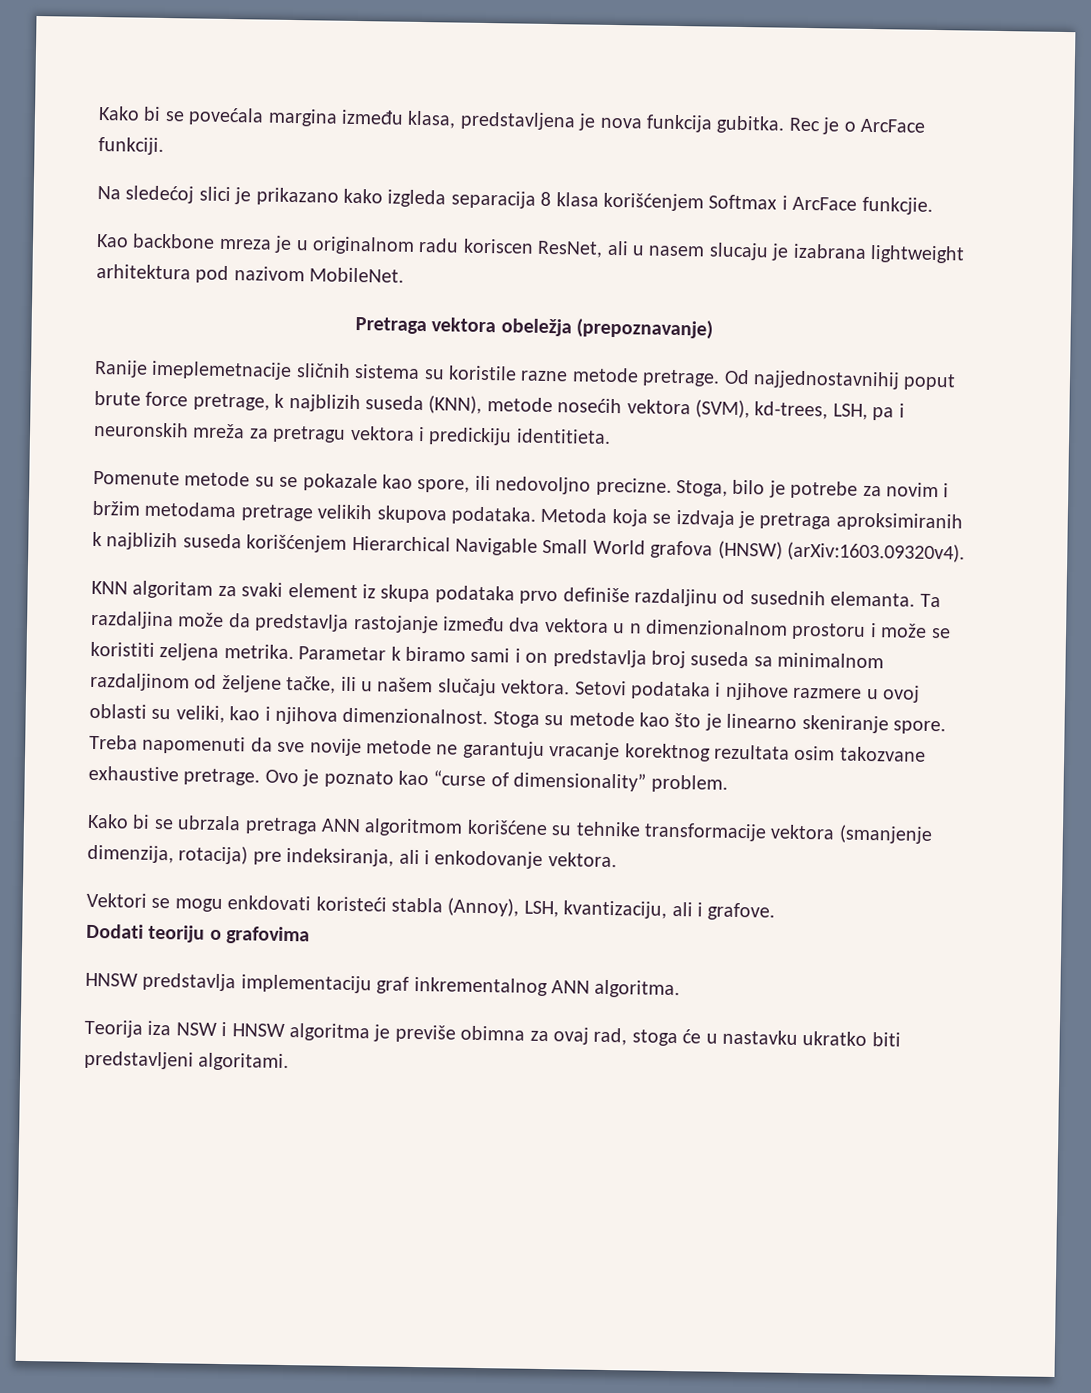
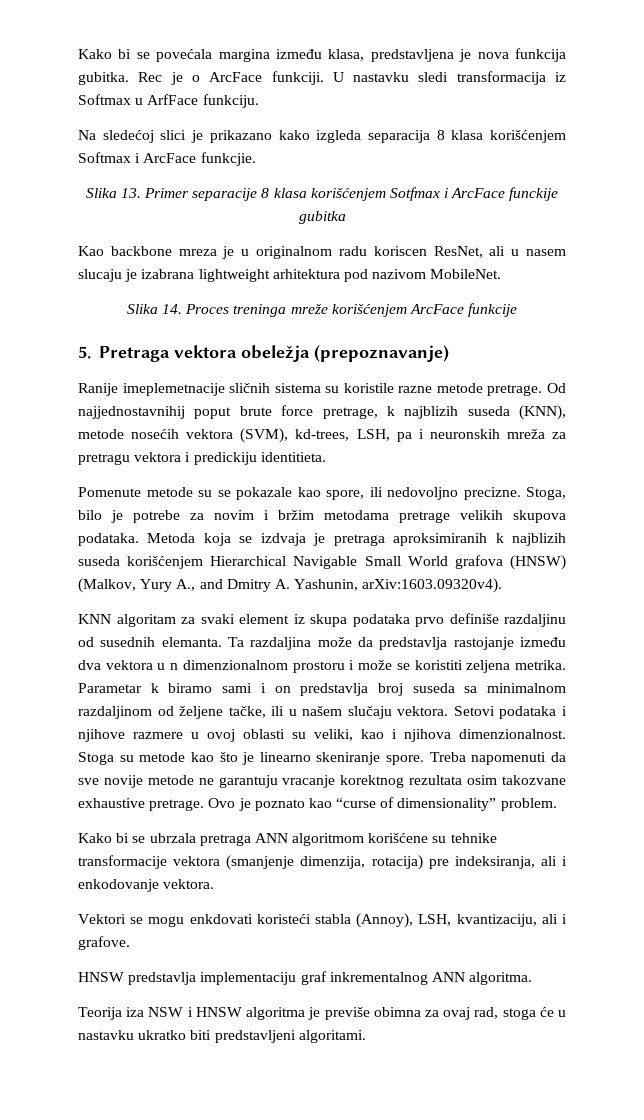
+ U nastavku sledi transformacija iz Softmax u ArfFace funkciju.
+ Slika 13. Primer separacije 8 klasa korišćenjem Sotfmax i ArcFace funckije gubitka
- Pretraga vektora obeležja (prepoznavanje)
+ Slika 14. Proces treninga mreže korišćenjem ArcFace funkcije
+ 5. Pretraga vektora obeležja (prepoznavanje)
- Metoda koja se izdvaja je pretraga aproksimiranih k najblizih suseda korišćenjem Hierarchical Navigable Small World grafova (HNSW) (arXiv:1603.09320v4).
+ Metoda koja se izdvaja je pretraga aproksimiranih k najblizih suseda korišćenjem Hierarchical Navigable Small World grafova (HNSW) (Malkov, Yury A., and Dmitry A. Yashunin, arXiv:1603.09320v4).
- Dodati teoriju o grafovima

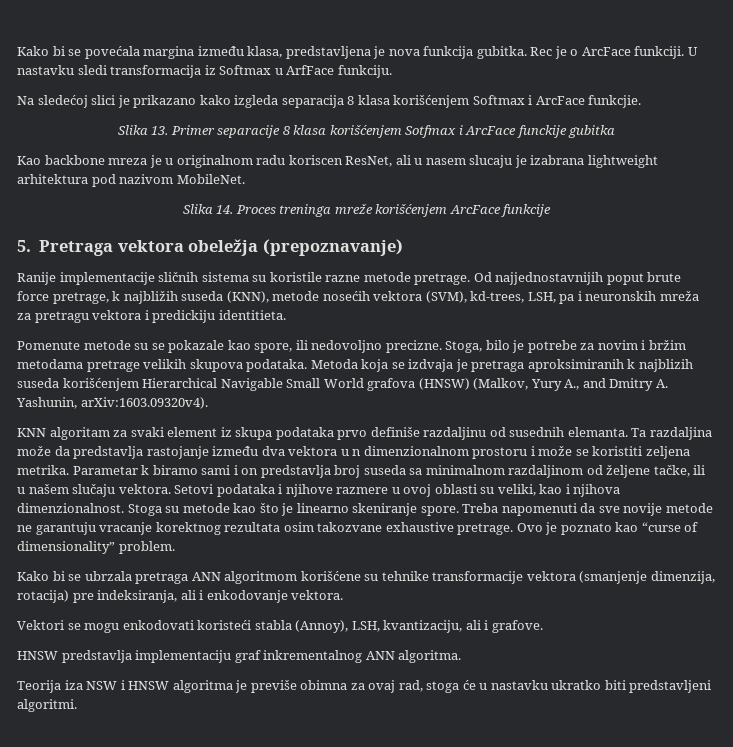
- Ranije imeplemetnacije sličnih sistema su koristile razne metode pretrage.
+ Ranije implementacije sličnih sistema su koristile razne metode pretrage.
- Od najjednostavnihij poput brute force pretrage, k najblizih suseda (KNN), metode nosećih vektora (SVM), kd-trees, LSH, pa i neuronskih mreža za pretragu vektora i predickiju identitieta.
+ Od najjednostavnijih poput brute force pretrage, k najbližih suseda (KNN), metode nosećih vektora (SVM), kd-trees, LSH, pa i neuronskih mreža za pretragu vektora i predickiju identitieta.
- Vektori se mogu enkdovati koristeći stabla (Annoy), LSH, kvantizaciju, ali i grafove.
+ Vektori se mogu enkodovati koristeći stabla (Annoy), LSH, kvantizaciju, ali i grafove.
- Teorija iza NSW i HNSW algoritma je previše obimna za ovaj rad, stoga će u nastavku ukratko biti predstavljeni algoritami.
+ Teorija iza NSW i HNSW algoritma je previše obimna za ovaj rad, stoga će u nastavku ukratko biti predstavljeni algoritmi.

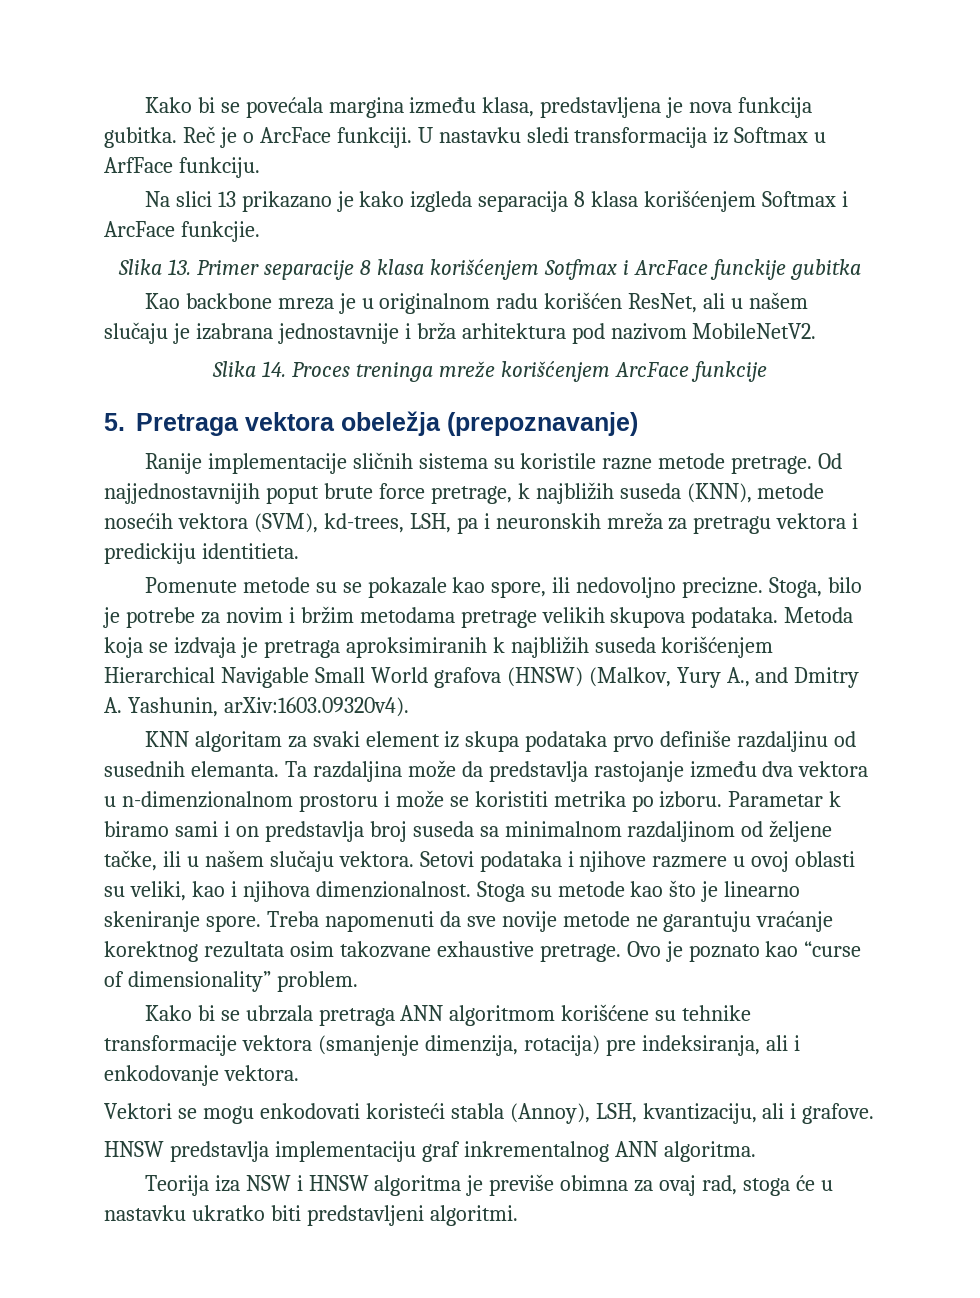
- Rec je o ArcFace funkciji.
+ Reč je o ArcFace funkciji.
- Na sledećoj slici je prikazano kako izgleda separacija 8 klasa korišćenjem Softmax i ArcFace funkcjie.
+ Na slici 13 prikazano je kako izgleda separacija 8 klasa korišćenjem Softmax i ArcFace funkcjie.
- Kao backbone mreza je u originalnom radu koriscen ResNet, ali u nasem slucaju je izabrana lightweight arhitektura pod nazivom MobileNet.
+ Kao backbone mreza je u originalnom radu korišćen ResNet, ali u našem slučaju je izabrana jednostavnije i brža arhitektura pod nazivom MobileNetV2.
- Metoda koja se izdvaja je pretraga aproksimiranih k najblizih suseda korišćenjem Hierarchical Navigable Small World grafova (HNSW) (Malkov, Yury A., and Dmitry A. Yashunin, arXiv:1603.09320v4).
+ Metoda koja se izdvaja je pretraga aproksimiranih k najbližih suseda korišćenjem Hierarchical Navigable Small World grafova (HNSW) (Malkov, Yury A., and Dmitry A. Yashunin, arXiv:1603.09320v4).
- Ta razdaljina može da predstavlja rastojanje između dva vektora u n dimenzionalnom prostoru i može se koristiti zeljena metrika.
+ Ta razdaljina može da predstavlja rastojanje između dva vektora u n-dimenzionalnom prostoru i može se koristiti metrika po izboru.
- Treba napomenuti da sve novije metode ne garantuju vracanje korektnog rezultata osim takozvane exhaustive pretrage.
+ Treba napomenuti da sve novije metode ne garantuju vraćanje korektnog rezultata osim takozvane exhaustive pretrage.

